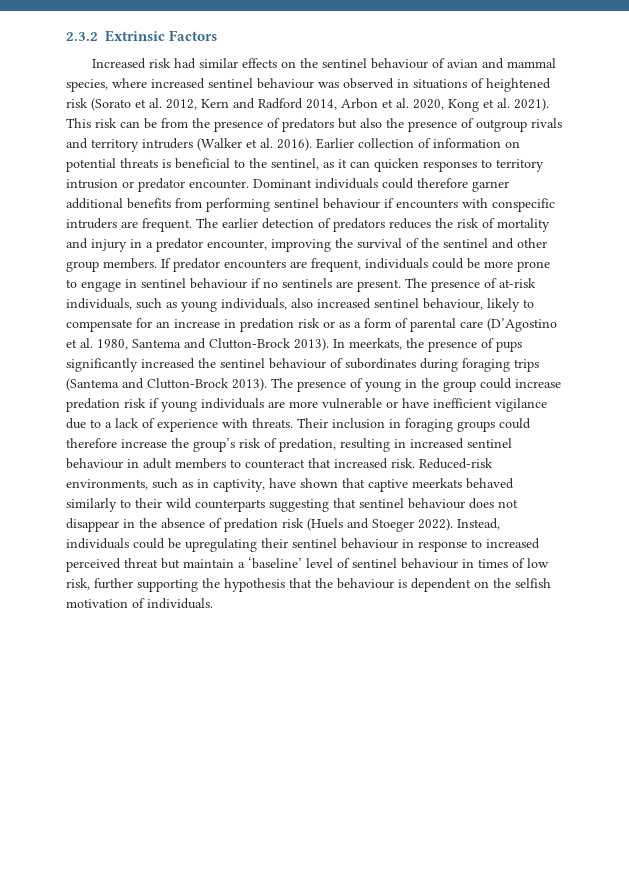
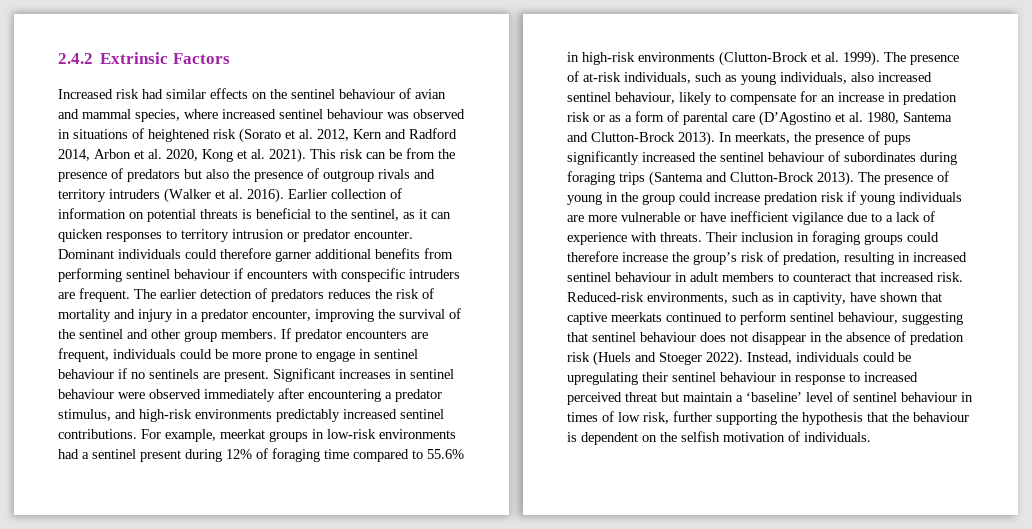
- 2.3.2 Extrinsic Factors
+ 2.4.2 Extrinsic Factors
+ Significant increases in sentinel behaviour were observed immediately after encountering a predator stimulus, and high-risk environments predictably increased sentinel contributions. For example, meerkat groups in low-risk environments had a sentinel present during 12% of foraging time compared to 55.6% in high-risk environments (Clutton-Brock et al. 1999).
- Reduced-risk environments, such as in captivity, have shown that captive meerkats behaved similarly to their wild counterparts suggesting that sentinel behaviour does not disappear in the absence of predation risk (Huels and Stoeger 2022).
+ Reduced-risk environments, such as in captivity, have shown that captive meerkats continued to perform sentinel behaviour, suggesting that sentinel behaviour does not disappear in the absence of predation risk (Huels and Stoeger 2022).

